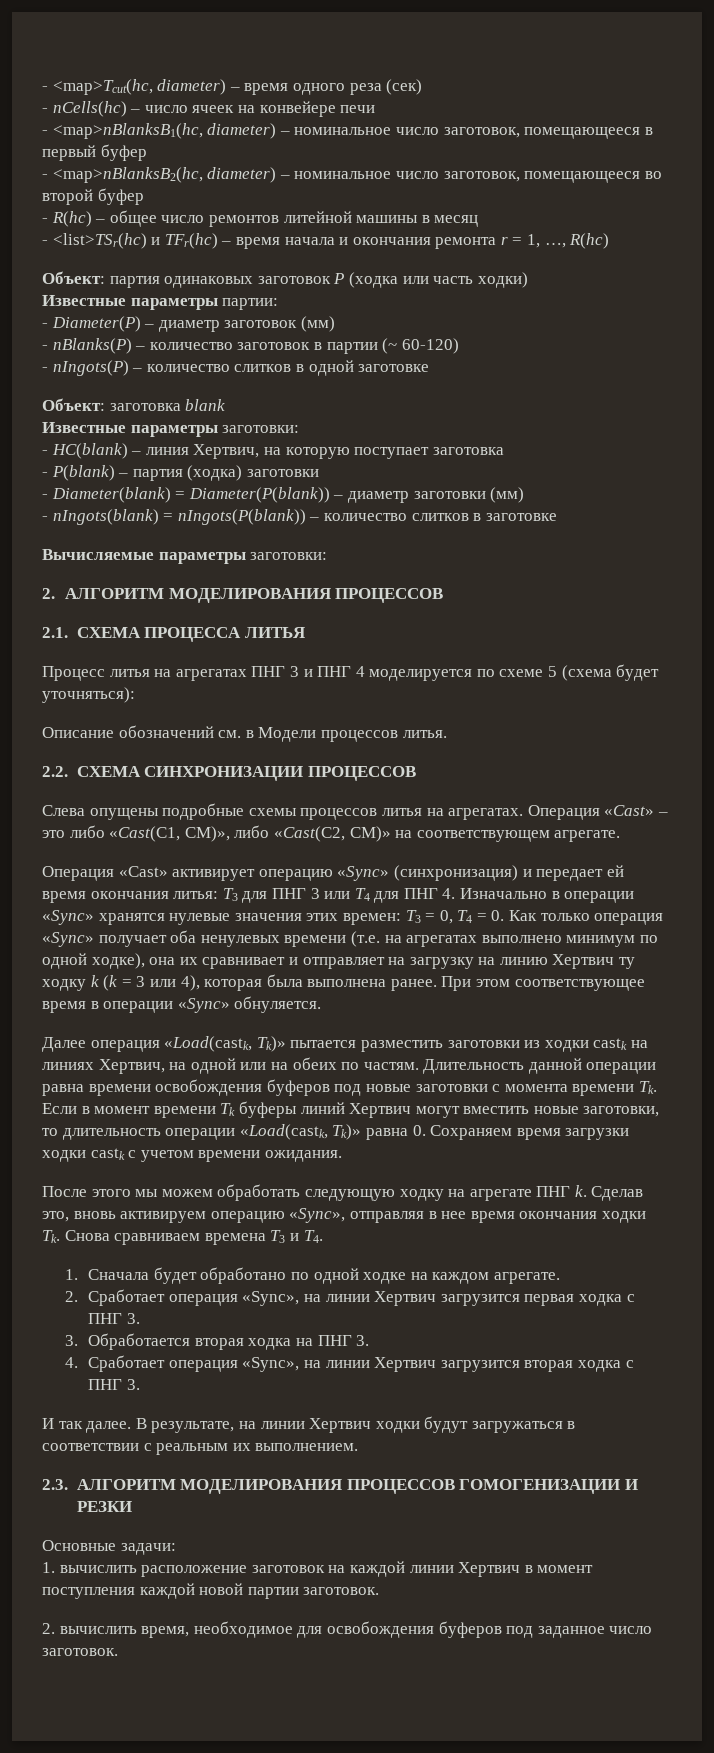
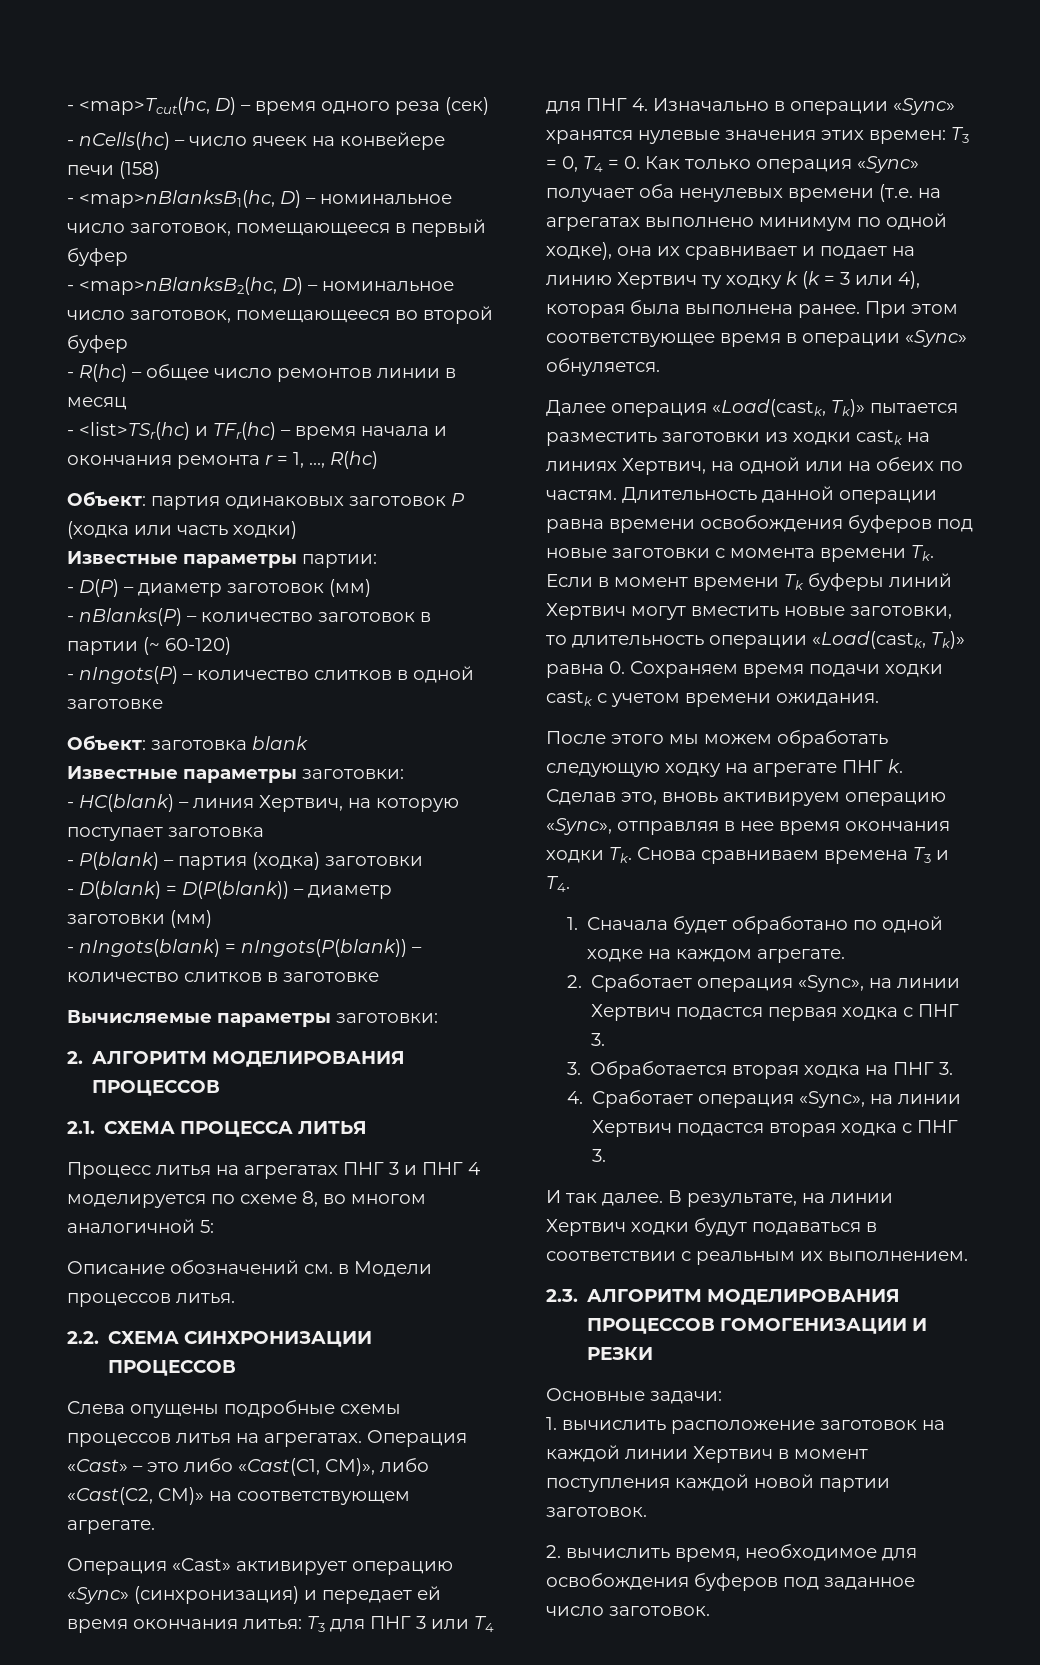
- - <map>Tcut(hc, diameter) – время одного реза (сек)
+ - <map>Tcut(hc, D) – время одного реза (сек)
- - nCells(hc) – число ячеек на конвейере печи
+ - nCells(hc) – число ячеек на конвейере печи (158)
- - <map>nBlanksB1(hc, diameter) – номинальное число заготовок, помещающееся в первый буфер
+ - <map>nBlanksB1(hc, D) – номинальное число заготовок, помещающееся в первый буфер
- - <map>nBlanksB2(hc, diameter) – номинальное число заготовок, помещающееся во второй буфер
+ - <map>nBlanksB2(hc, D) – номинальное число заготовок, помещающееся во второй буфер
- - R(hc) – общее число ремонтов литейной машины в месяц
+ - R(hc) – общее число ремонтов линии в месяц
- - Diameter(P) – диаметр заготовок (мм)
+ - D(P) – диаметр заготовок (мм)
- - Diameter(blank) = Diameter(P(blank)) – диаметр заготовки (мм)
+ - D(blank) = D(P(blank)) – диаметр заготовки (мм)
- Процесс литья на агрегатах ПНГ 3 и ПНГ 4 моделируется по схеме 5 (схема будет уточняться):
+ Процесс литья на агрегатах ПНГ 3 и ПНГ 4 моделируется по схеме 8, во многом аналогичной 5:
- T3 = 0, T4 = 0. Как только операция «Sync» получает оба ненулевых времени (т.е. на агрегатах выполнено минимум по одной ходке), она их сравнивает и отправляет на загрузку на линию Хертвич ту ходку k (k = 3 или 4), которая была выполнена ранее.
+ T3 = 0, T4 = 0. Как только операция «Sync» получает оба ненулевых времени (т.е. на агрегатах выполнено минимум по одной ходке), она их сравнивает и подает на линию Хертвич ту ходку k (k = 3 или 4), которая была выполнена ранее.
- Длительность данной операции равна времени освобождения буферов под новые заготовки с момента времени Tk. Если в момент времени Tk буферы линий Хертвич могут вместить новые заготовки, то длительность операции «Load(castk, Tk)» равна 0. Сохраняем время загрузки ходки castk с учетом времени ожидания.
+ Длительность данной операции равна времени освобождения буферов под новые заготовки с момента времени Tk. Если в момент времени Tk буферы линий Хертвич могут вместить новые заготовки, то длительность операции «Load(castk, Tk)» равна 0. Сохраняем время подачи ходки castk с учетом времени ожидания.
- 2. Сработает операция «Sync», на линии Хертвич загрузится первая ходка с ПНГ 3.
+ 2. Сработает операция «Sync», на линии Хертвич подастся первая ходка с ПНГ 3.
- 4. Сработает операция «Sync», на линии Хертвич загрузится вторая ходка с ПНГ 3.
+ 4. Сработает операция «Sync», на линии Хертвич подастся вторая ходка с ПНГ 3.
- В результате, на линии Хертвич ходки будут загружаться в соответствии с реальным их выполнением.
+ В результате, на линии Хертвич ходки будут подаваться в соответствии с реальным их выполнением.

